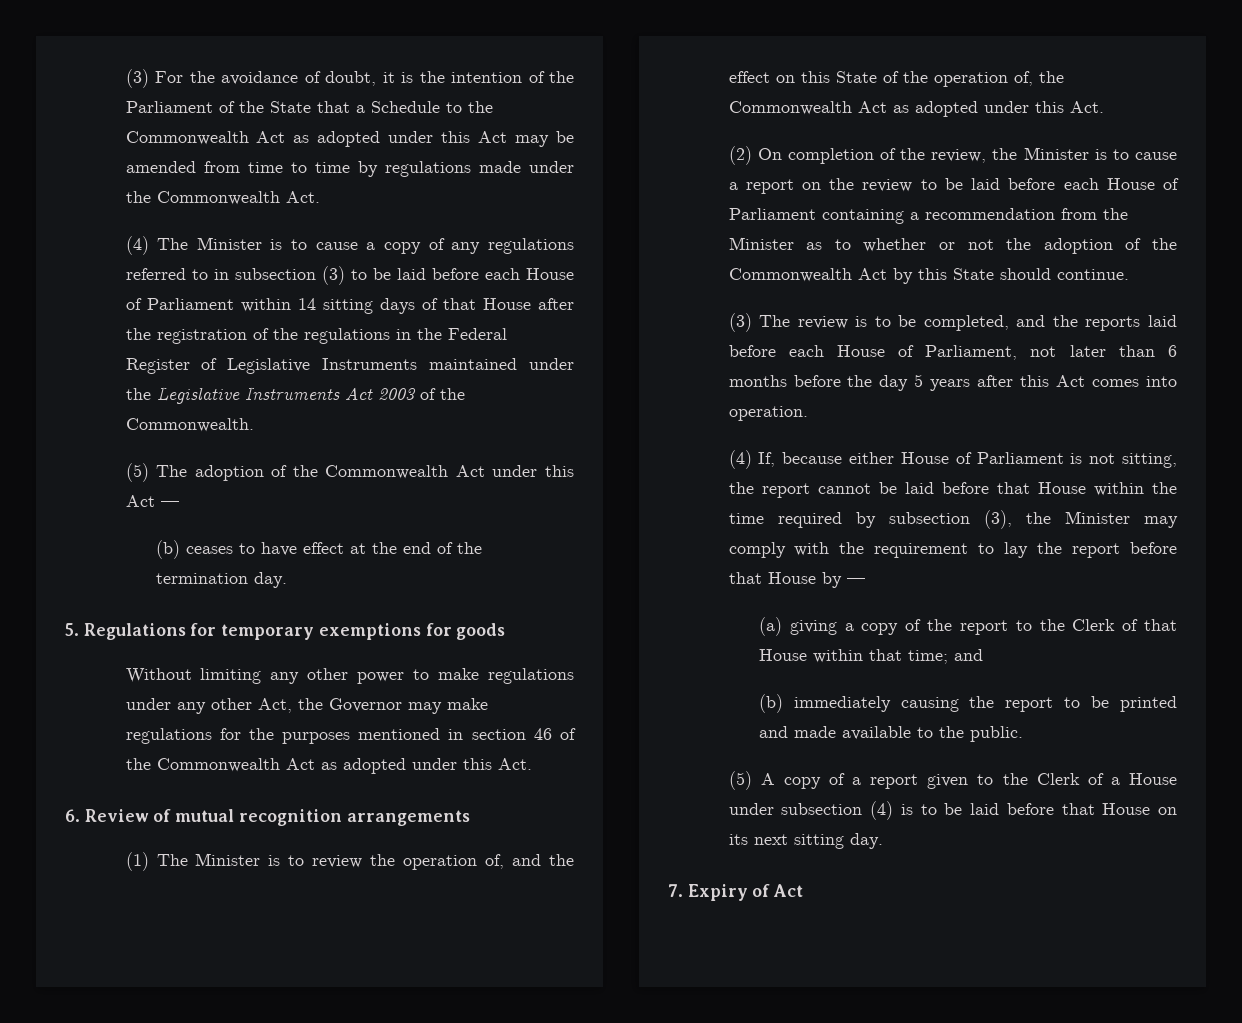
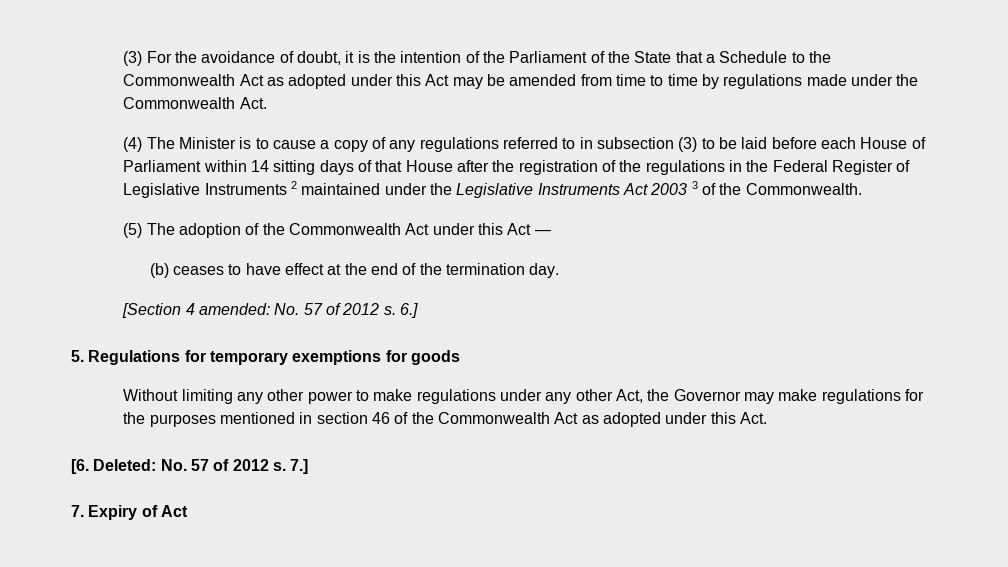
- (4) The Minister is to cause a copy of any regulations referred to in subsection (3) to be laid before each House of Parliament within 14 sitting days of that House after the registration of the regulations in the Federal Register of Legislative Instruments maintained under the Legislative Instruments Act 2003 of the Commonwealth.
+ (4) The Minister is to cause a copy of any regulations referred to in subsection (3) to be laid before each House of Parliament within 14 sitting days of that House after the registration of the regulations in the Federal Register of Legislative Instruments 2 maintained under the Legislative Instruments Act 2003 3 of the Commonwealth.
+ [Section 4 amended: No. 57 of 2012 s. 6.]
- 6. Review of mutual recognition arrangements
- (1) The Minister is to review the operation of, and the effect on this State of the operation of, the Commonwealth Act as adopted under this Act.
- (2) On completion of the review, the Minister is to cause a report on the review to be laid before each House of Parliament containing a recommendation from the Minister as to whether or not the adoption of the Commonwealth Act by this State should continue.
- (3) The review is to be completed, and the reports laid before each House of Parliament, not later than 6 months before the day 5 years after this Act comes into operation.
- (4) If, because either House of Parliament is not sitting, the report cannot be laid before that House within the time required by subsection (3), the Minister may comply with the requirement to lay the report before that House by —
- (a) giving a copy of the report to the Clerk of that House within that time; and
- (b) immediately causing the report to be printed and made available to the public.
- (5) A copy of a report given to the Clerk of a House under subsection (4) is to be laid before that House on its next sitting day.
+ [6. Deleted: No. 57 of 2012 s. 7.]

